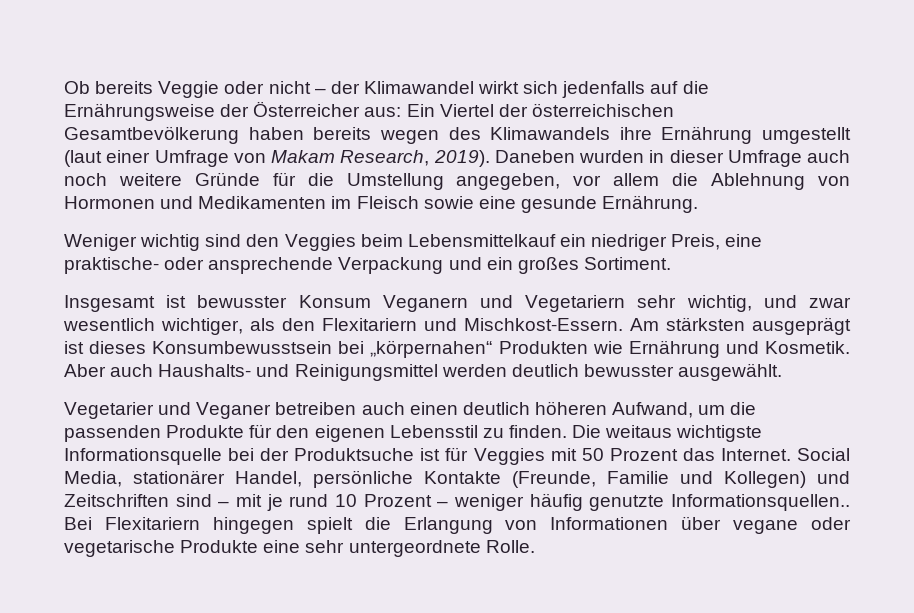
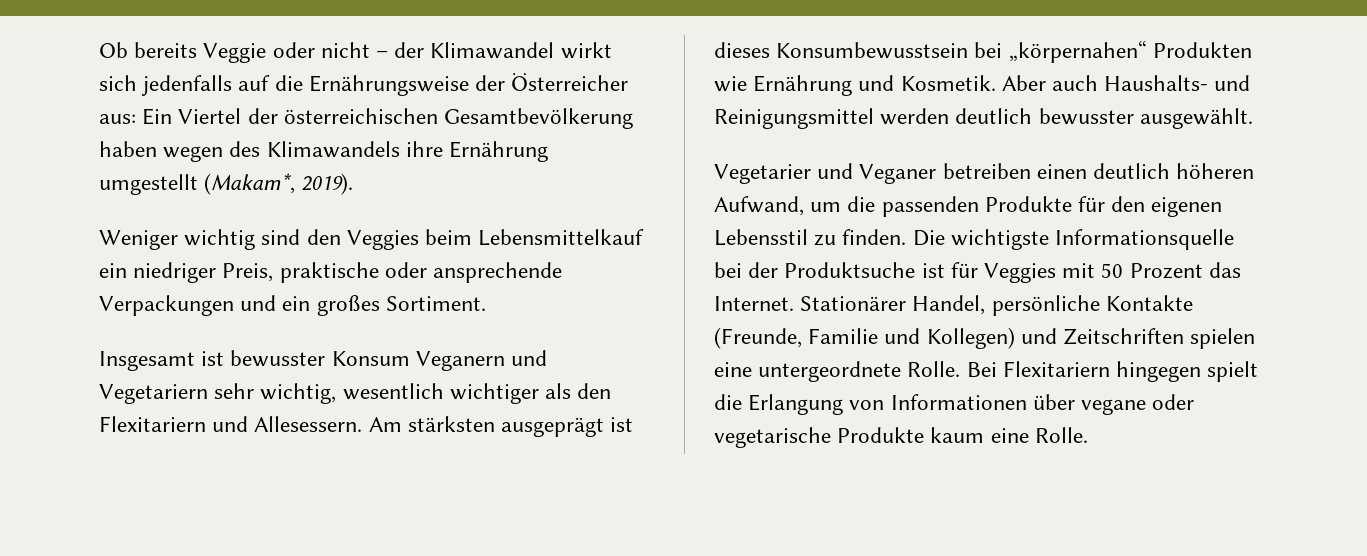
- Ob bereits Veggie oder nicht – der Klimawandel wirkt sich jedenfalls auf die Ernährungsweise der Österreicher aus: Ein Viertel der österreichischen Gesamtbevölkerung haben bereits wegen des Klimawandels ihre Ernährung umgestellt (laut einer Umfrage von Makam Research, 2019). Daneben wurden in dieser Umfrage auch noch weitere Gründe für die Umstellung angegeben, vor allem die Ablehnung von Hormonen und Medikamenten im Fleisch sowie eine gesunde Ernährung.
+ Ob bereits Veggie oder nicht – der Klimawandel wirkt sich jedenfalls auf die Ernährungsweise der Österreicher aus: Ein Viertel der österreichischen Gesamtbevölkerung haben wegen des Klimawandels ihre Ernährung umgestellt (Makam*, 2019).
- Weniger wichtig sind den Veggies beim Lebensmittelkauf ein niedriger Preis, eine praktische- oder ansprechende Verpackung und ein großes Sortiment.
+ Weniger wichtig sind den Veggies beim Lebensmittelkauf ein niedriger Preis, praktische oder ansprechende Verpackungen und ein großes Sortiment.
- Insgesamt ist bewusster Konsum Veganern und Vegetariern sehr wichtig, und zwar wesentlich wichtiger, als den Flexitariern und Mischkost-Essern.
+ Insgesamt ist bewusster Konsum Veganern und Vegetariern sehr wichtig, wesentlich wichtiger als den Flexitariern und Allesessern.
- Vegetarier und Veganer betreiben auch einen deutlich höheren Aufwand, um die passenden Produkte für den eigenen Lebensstil zu finden.
+ Vegetarier und Veganer betreiben einen deutlich höheren Aufwand, um die passenden Produkte für den eigenen Lebensstil zu finden.
- Die weitaus wichtigste Informationsquelle bei der Produktsuche ist für Veggies mit 50 Prozent das Internet.
+ Die wichtigste Informationsquelle bei der Produktsuche ist für Veggies mit 50 Prozent das Internet.
- Social Media, stationärer Handel, persönliche Kontakte (Freunde, Familie und Kollegen) und Zeitschriften sind – mit je rund 10 Prozent – weniger häufig genutzte Informationsquellen..
+ Stationärer Handel, persönliche Kontakte (Freunde, Familie und Kollegen) und Zeitschriften spielen eine untergeordnete Rolle.
- Bei Flexitariern hingegen spielt die Erlangung von Informationen über vegane oder vegetarische Produkte eine sehr untergeordnete Rolle.
+ Bei Flexitariern hingegen spielt die Erlangung von Informationen über vegane oder vegetarische Produkte kaum eine Rolle.

